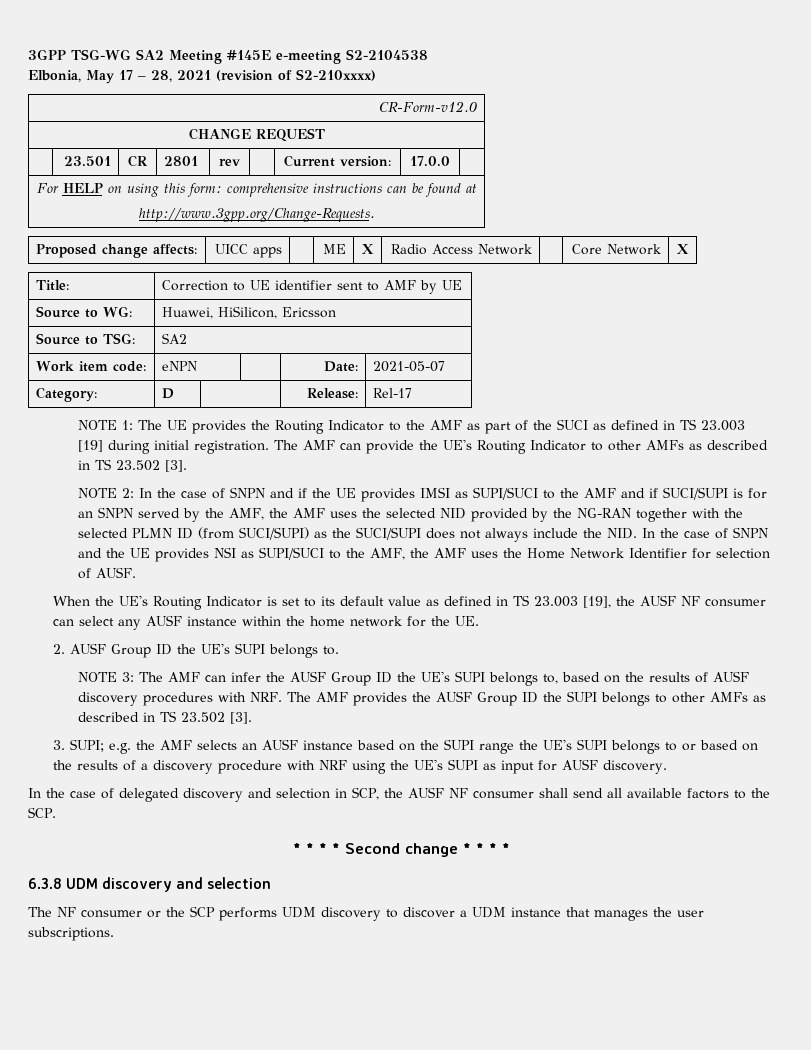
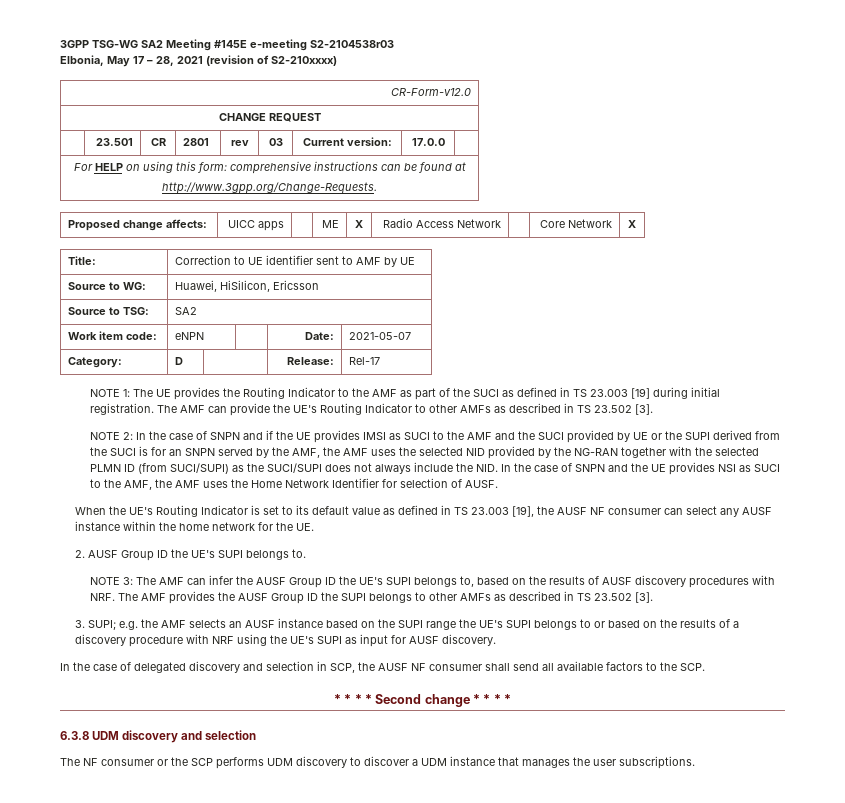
- 3GPP TSG-WG SA2 Meeting #145E e-meeting S2-2104538
+ 3GPP TSG-WG SA2 Meeting #145E e-meeting S2-2104538r03
- | 23.501 | CR | 2801 | rev | | Current version: | 17.0.0 |
+ | 23.501 | CR | 2801 | rev | 03 | Current version: | 17.0.0 |
- In the case of SNPN and if the UE provides IMSI as SUPI/SUCI to the AMF and if SUCI/SUPI is for an SNPN served by the AMF, the AMF uses the selected NID provided by the NG-RAN together with the selected PLMN ID (from SUCI/SUPI) as the SUCI/SUPI does not always include the NID. In the case of SNPN and the UE provides NSI as SUPI/SUCI to the AMF, the AMF uses the Home Network Identifier for selection of AUSF.
+ In the case of SNPN and if the UE provides IMSI as SUCI to the AMF and the SUCI provided by UE or the SUPI derived from the SUCI is for an SNPN served by the AMF, the AMF uses the selected NID provided by the NG-RAN together with the selected PLMN ID (from SUCI/SUPI) as the SUCI/SUPI does not always include the NID. In the case of SNPN and the UE provides NSI as SUCI to the AMF, the AMF uses the Home Network Identifier for selection of AUSF.

